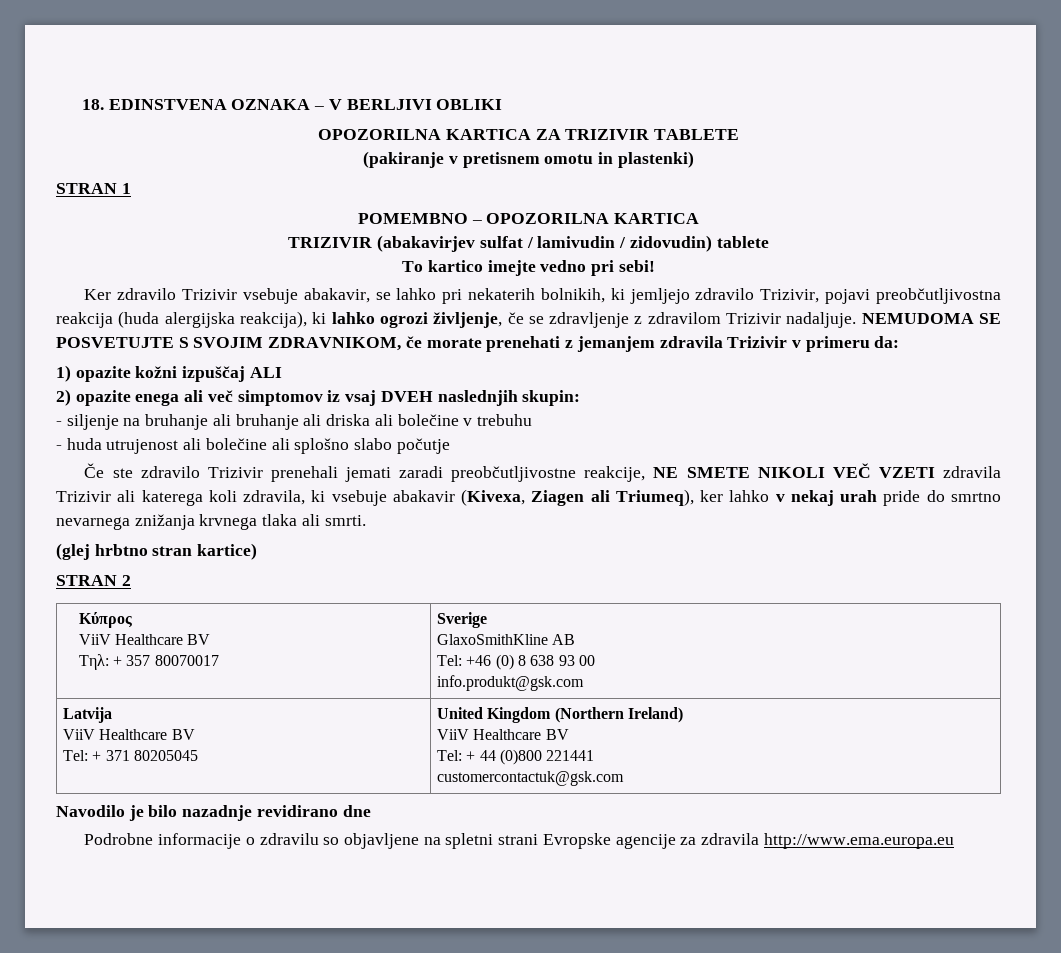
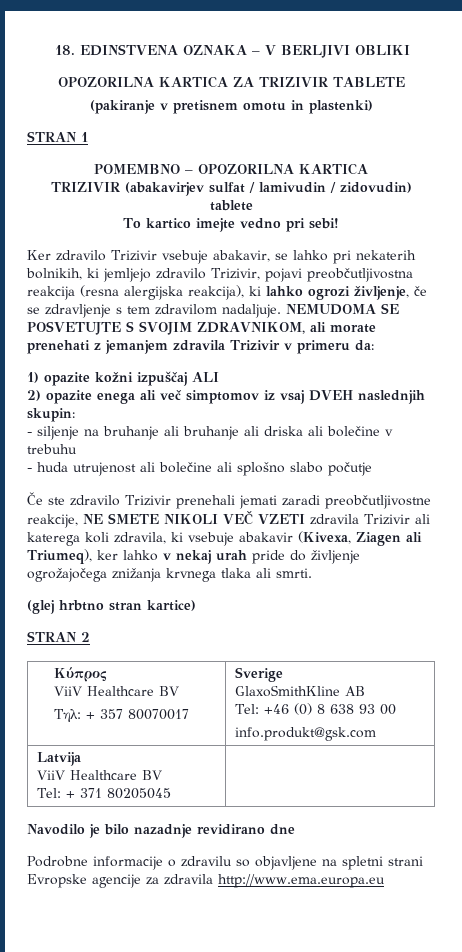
- Ker zdravilo Trizivir vsebuje abakavir, se lahko pri nekaterih bolnikih, ki jemljejo zdravilo Trizivir, pojavi preobčutljivostna reakcija (huda alergijska reakcija), ki lahko ogrozi življenje, če se zdravljenje z zdravilom Trizivir nadaljuje.
+ Ker zdravilo Trizivir vsebuje abakavir, se lahko pri nekaterih bolnikih, ki jemljejo zdravilo Trizivir, pojavi preobčutljivostna reakcija (resna alergijska reakcija), ki lahko ogrozi življenje, če se zdravljenje s tem zdravilom nadaljuje.
- NEMUDOMA SE POSVETUJTE S SVOJIM ZDRAVNIKOM, če morate prenehati z jemanjem zdravila Trizivir v primeru da:
+ NEMUDOMA SE POSVETUJTE S SVOJIM ZDRAVNIKOM, ali morate prenehati z jemanjem zdravila Trizivir v primeru da:
- Če ste zdravilo Trizivir prenehali jemati zaradi preobčutljivostne reakcije, NE SMETE NIKOLI VEČ VZETI zdravila Trizivir ali katerega koli zdravila, ki vsebuje abakavir (Kivexa, Ziagen ali Triumeq), ker lahko v nekaj urah pride do smrtno nevarnega znižanja krvnega tlaka ali smrti.
+ Če ste zdravilo Trizivir prenehali jemati zaradi preobčutljivostne reakcije, NE SMETE NIKOLI VEČ VZETI zdravila Trizivir ali katerega koli zdravila, ki vsebuje abakavir (Kivexa, Ziagen ali Triumeq), ker lahko v nekaj urah pride do življenje ogrožajočega znižanja krvnega tlaka ali smrti.
  Latvija
  ViiV Healthcare BV
- Tel: + 371 80205045 | United Kingdom (Northern Ireland)
- ViiV Healthcare BV
- Tel: + 44 (0)800 221441
- customercontactuk@gsk.com
+ Tel: + 371 80205045 |

